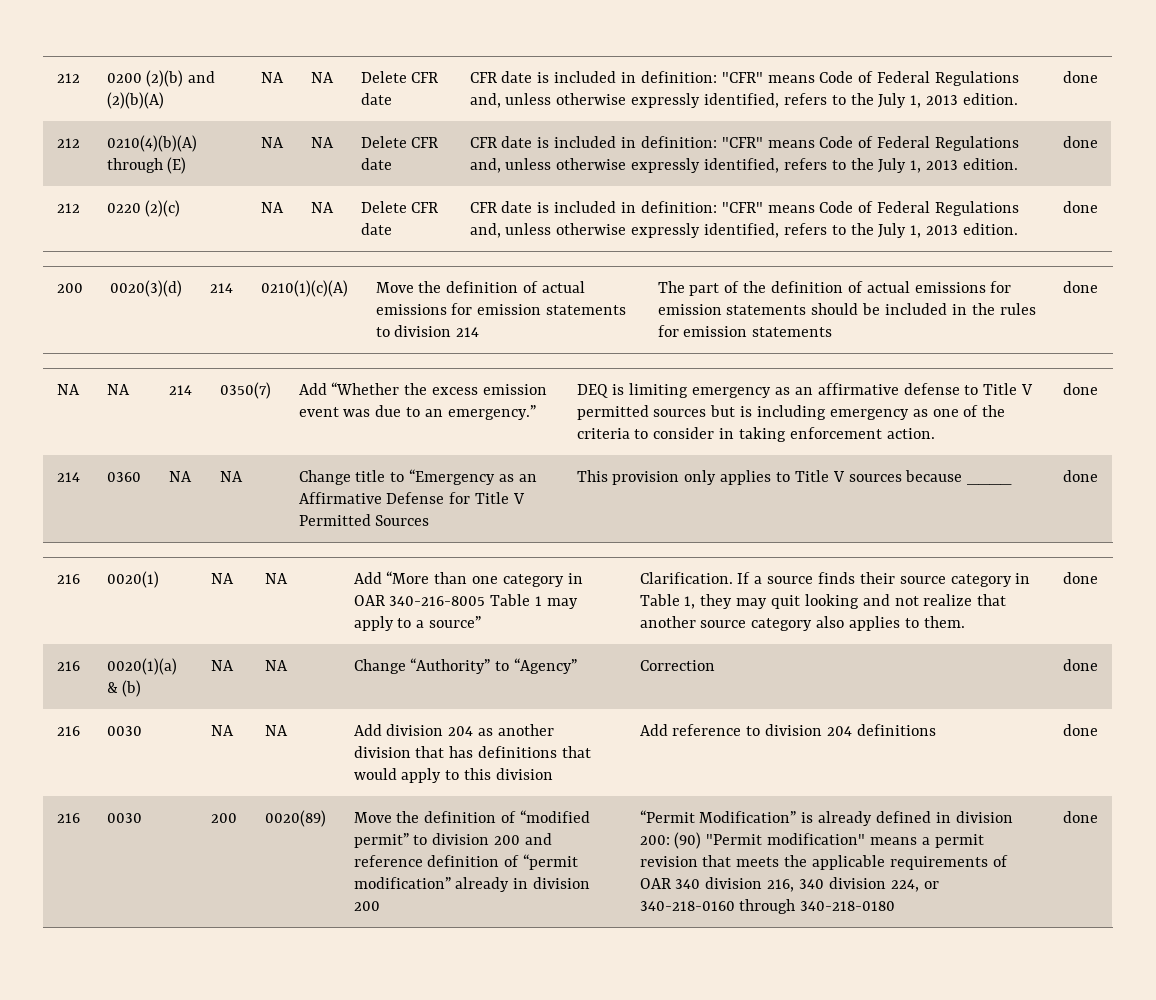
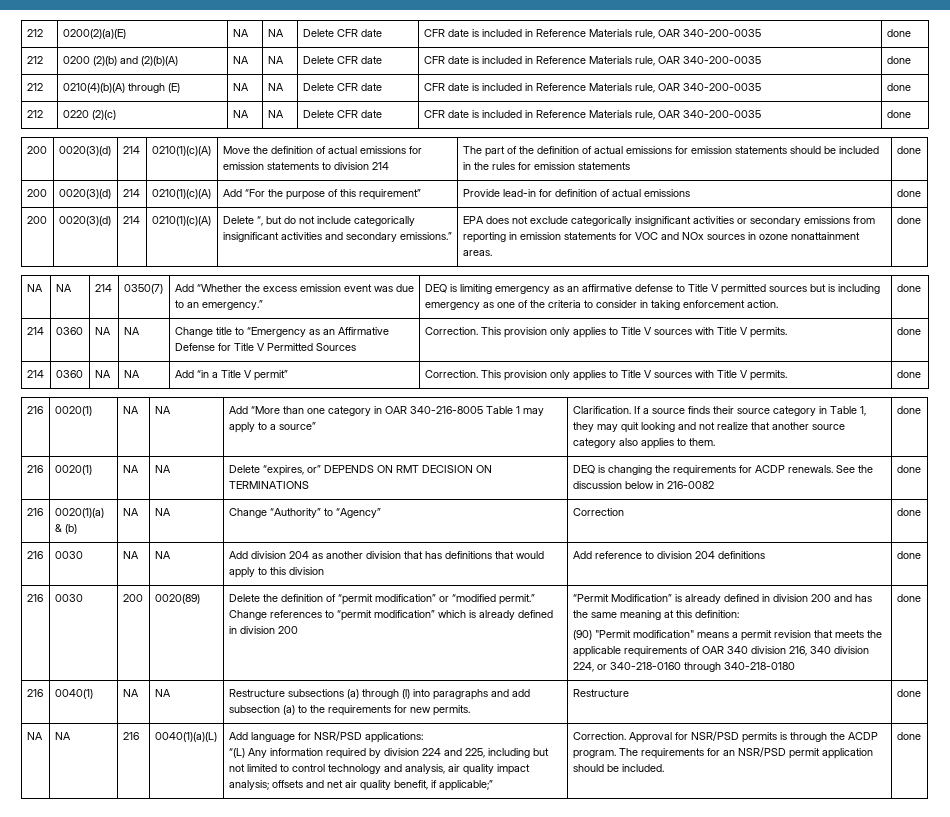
- 212 | 0200 (2)(b) and (2)(b)(A) | NA | NA | Delete CFR date | CFR date is included in definition: "CFR" means Code of Federal Regulations and, unless otherwise expressly identified, refers to the July 1, 2013 edition. | done
+ 212 | 0200(2)(a)(E) | NA | NA | Delete CFR date | CFR date is included in Reference Materials rule, OAR 340-200-0035 | done
+ 212 | 0200 (2)(b) and (2)(b)(A) | NA | NA | Delete CFR date | CFR date is included in Reference Materials rule, OAR 340-200-0035 | done
- 212 | 0210(4)(b)(A) through (E) | NA | NA | Delete CFR date | CFR date is included in definition: "CFR" means Code of Federal Regulations and, unless otherwise expressly identified, refers to the July 1, 2013 edition. | done
+ 212 | 0210(4)(b)(A) through (E) | NA | NA | Delete CFR date | CFR date is included in Reference Materials rule, OAR 340-200-0035 | done
- 212 | 0220 (2)(c) | NA | NA | Delete CFR date | CFR date is included in definition: "CFR" means Code of Federal Regulations and, unless otherwise expressly identified, refers to the July 1, 2013 edition. | done
+ 212 | 0220 (2)(c) | NA | NA | Delete CFR date | CFR date is included in Reference Materials rule, OAR 340-200-0035 | done
+ 200 | 0020(3)(d) | 214 | 0210(1)(c)(A) | Add “For the purpose of this requirement” | Provide lead-in for definition of actual emissions | done
+ 200 | 0020(3)(d) | 214 | 0210(1)(c)(A) | Delete “, but do not include categorically insignificant activities and secondary emissions.” | EPA does not exclude categorically insignificant activities or secondary emissions from reporting in emission statements for VOC and NOx sources in ozone nonattainment areas. | done
- 214 | 0360 | NA | NA | Change title to “Emergency as an Affirmative Defense for Title V Permitted Sources | This provision only applies to Title V sources because ____ | done
+ 214 | 0360 | NA | NA | Change title to “Emergency as an Affirmative Defense for Title V Permitted Sources | Correction. This provision only applies to Title V sources with Title V permits. | done
+ 214 | 0360 | NA | NA | Add “in a Title V permit” | Correction. This provision only applies to Title V sources with Title V permits. | done
+ 216 | 0020(1) | NA | NA | Delete “expires, or” DEPENDS ON RMT DECISION ON TERMINATIONS | DEQ is changing the requirements for ACDP renewals. See the discussion below in 216-0082 | done
- Move the definition of “modified permit” to division 200 and reference definition of “permit modification” already in division 200
+ Delete the definition of “permit modification” or “modified permit.” Change references to “permit modification” which is already defined in division 200
- “Permit Modification” is already defined in division 200: (90) "Permit modification" means a permit revision that meets the applicable requirements of OAR 340 division 216, 340 division 224, or 340-218-0160 through 340-218-0180
+ “Permit Modification” is already defined in division 200 and has the same meaning at this definition:
+ (90) "Permit modification" means a permit revision that meets the applicable requirements of OAR 340 division 216, 340 division 224, or 340-218-0160 through 340-218-0180
+ 216 | 0040(1) | NA | NA | Restructure subsections (a) through (l) into paragraphs and add subsection (a) to the requirements for new permits. | Restructure | done
+ NA | NA | 216 | 0040(1)(a)(L) | Add language for NSR/PSD applications:
+ “(L) Any information required by division 224 and 225, including but not limited to control technology and analysis, air quality impact analysis; offsets and net air quality benefit, if applicable;” | Correction. Approval for NSR/PSD permits is through the ACDP program. The requirements for an NSR/PSD permit application should be included. | done

